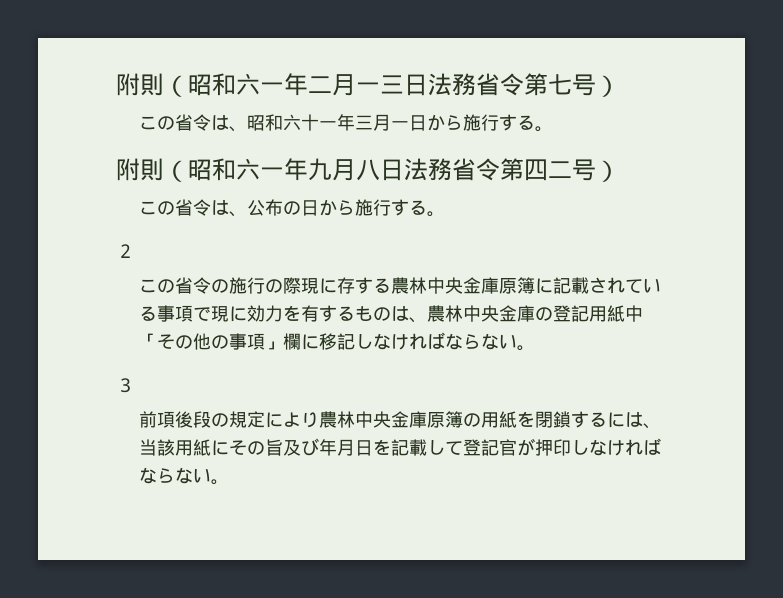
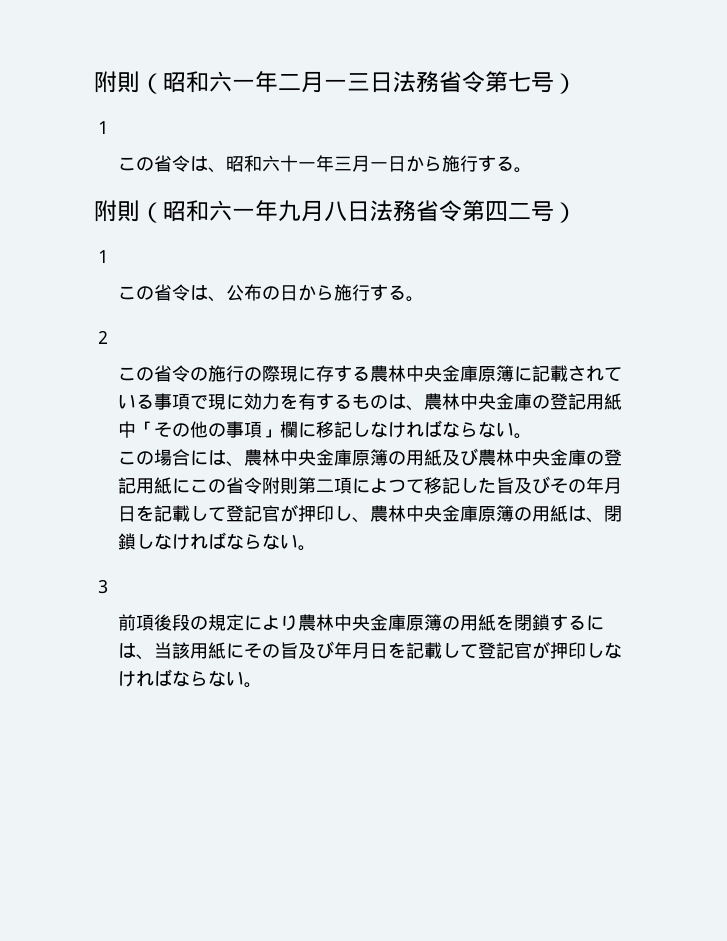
  附則（昭和六一年二月一三日法務省令第七号）
+ １
  附則（昭和六一年九月八日法務省令第四二号）
+ １
+ この場合には、農林中央金庫原簿の用紙及び農林中央金庫の登記用紙にこの省令附則第二項によつて移記した旨及びその年月日を記載して登記官が押印し、農林中央金庫原簿の用紙は、閉鎖しなければならない。

